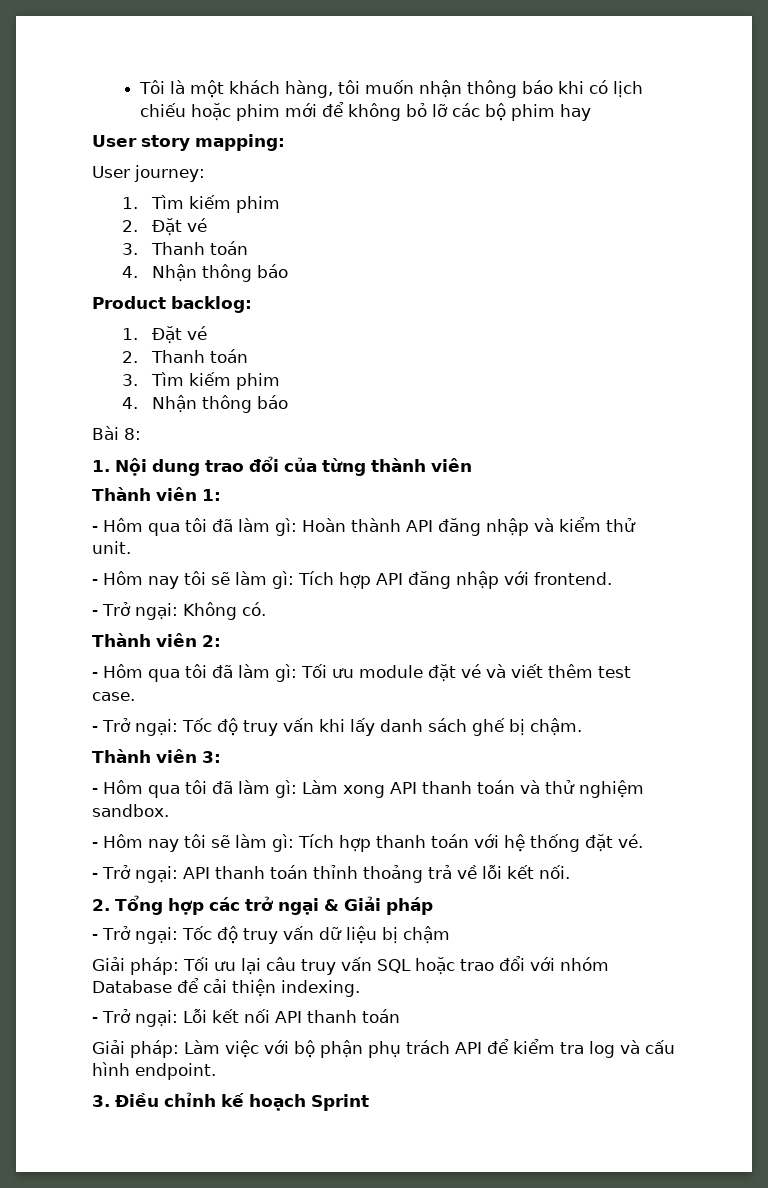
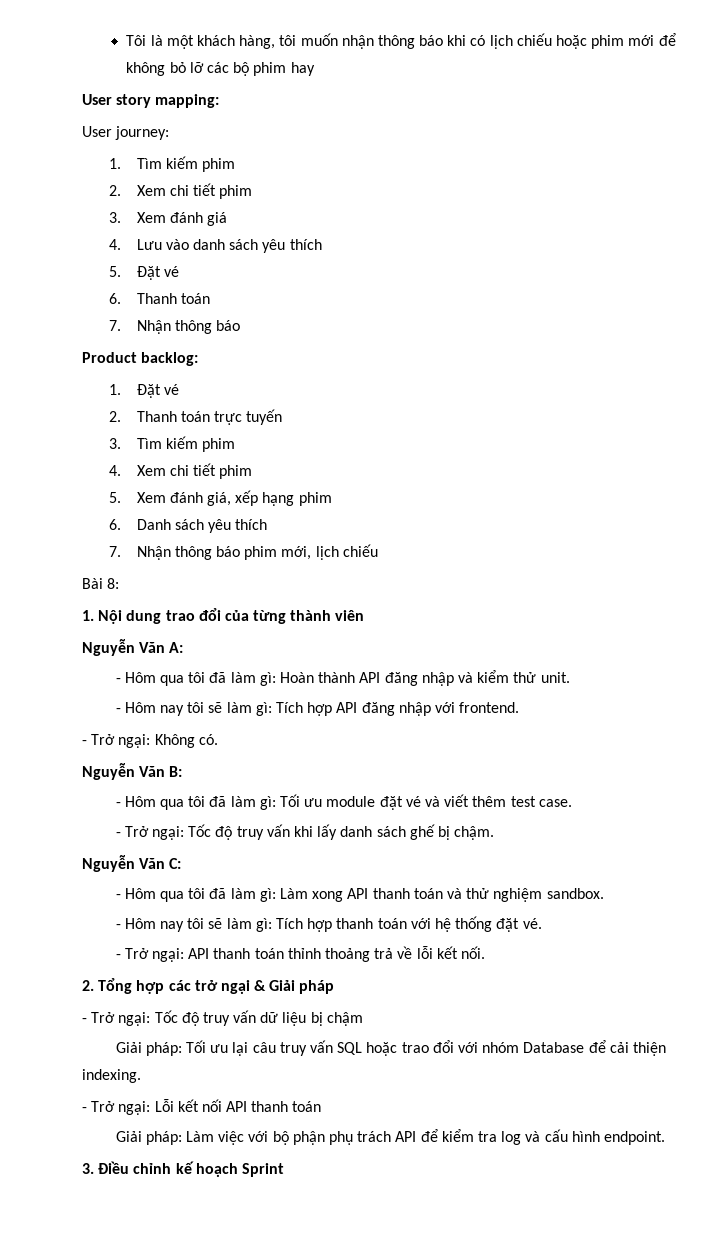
- 2. Đặt vé
- 3. Thanh toán
- 4. Nhận thông báo
+ 2. Xem chi tiết phim
+ 3. Xem đánh giá
+ 4. Lưu vào danh sách yêu thích
+ 5. Đặt vé
+ 6. Thanh toán
+ 7. Nhận thông báo
- 2. Thanh toán
+ 2. Thanh toán trực tuyến
  3. Tìm kiếm phim
- 4. Nhận thông báo
+ 4. Xem chi tiết phim
+ 5. Xem đánh giá, xếp hạng phim
+ 6. Danh sách yêu thích
+ 7. Nhận thông báo phim mới, lịch chiếu
- Thành viên 1:
+ Nguyễn Văn A:
- Thành viên 2:
+ Nguyễn Văn B:
- Thành viên 3:
+ Nguyễn Văn C:

